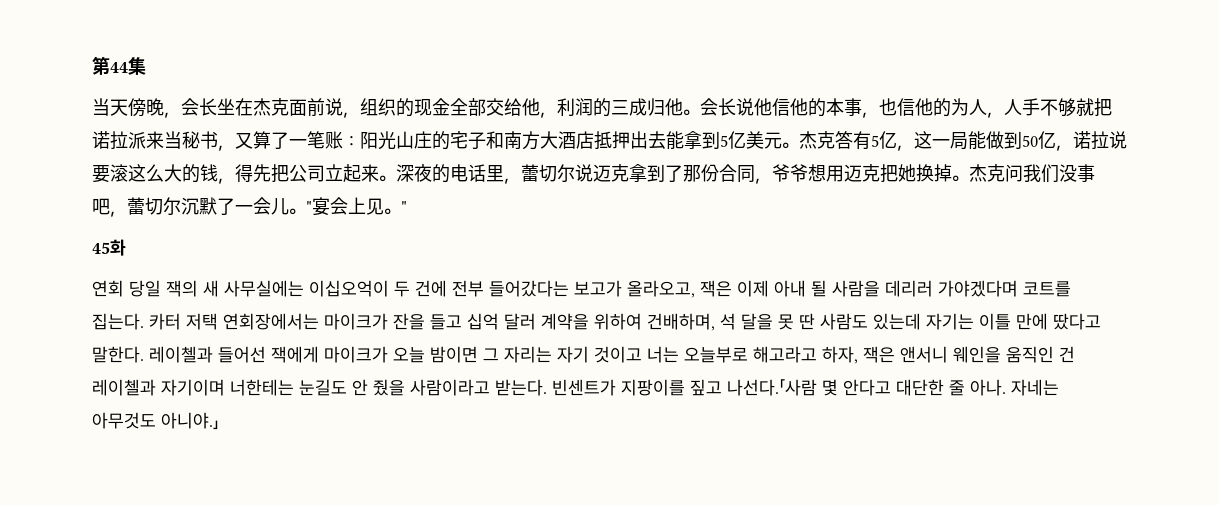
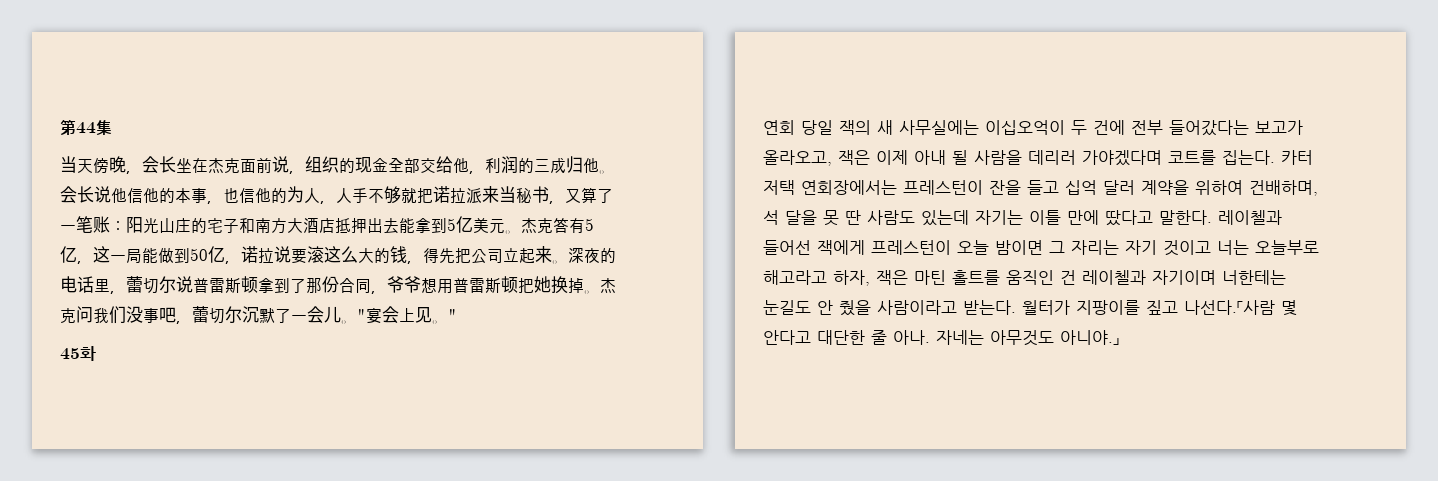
- 深夜的电话里，蕾切尔说迈克拿到了那份合同，爷爷想用迈克把她换掉。
+ 深夜的电话里，蕾切尔说普雷斯顿拿到了那份合同，爷爷想用普雷斯顿把她换掉。
- 카터 저택 연회장에서는 마이크가 잔을 들고 십억 달러 계약을 위하여 건배하며, 석 달을 못 딴 사람도 있는데 자기는 이틀 만에 땄다고 말한다.
+ 카터 저택 연회장에서는 프레스턴이 잔을 들고 십억 달러 계약을 위하여 건배하며, 석 달을 못 딴 사람도 있는데 자기는 이틀 만에 땄다고 말한다.
- 레이첼과 들어선 잭에게 마이크가 오늘 밤이면 그 자리는 자기 것이고 너는 오늘부로 해고라고 하자, 잭은 앤서니 웨인을 움직인 건 레이첼과 자기이며 너한테는 눈길도 안 줬을 사람이라고 받는다.
+ 레이첼과 들어선 잭에게 프레스턴이 오늘 밤이면 그 자리는 자기 것이고 너는 오늘부로 해고라고 하자, 잭은 마틴 홀트를 움직인 건 레이첼과 자기이며 너한테는 눈길도 안 줬을 사람이라고 받는다.
- 빈센트가 지팡이를 짚고 나선다.
+ 월터가 지팡이를 짚고 나선다.

